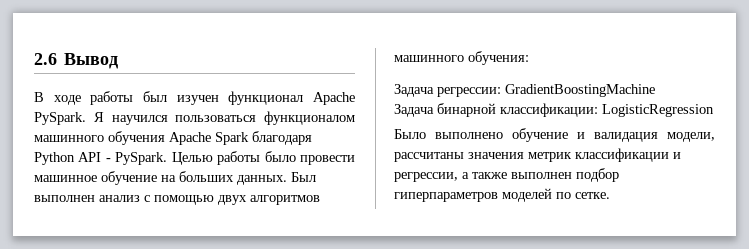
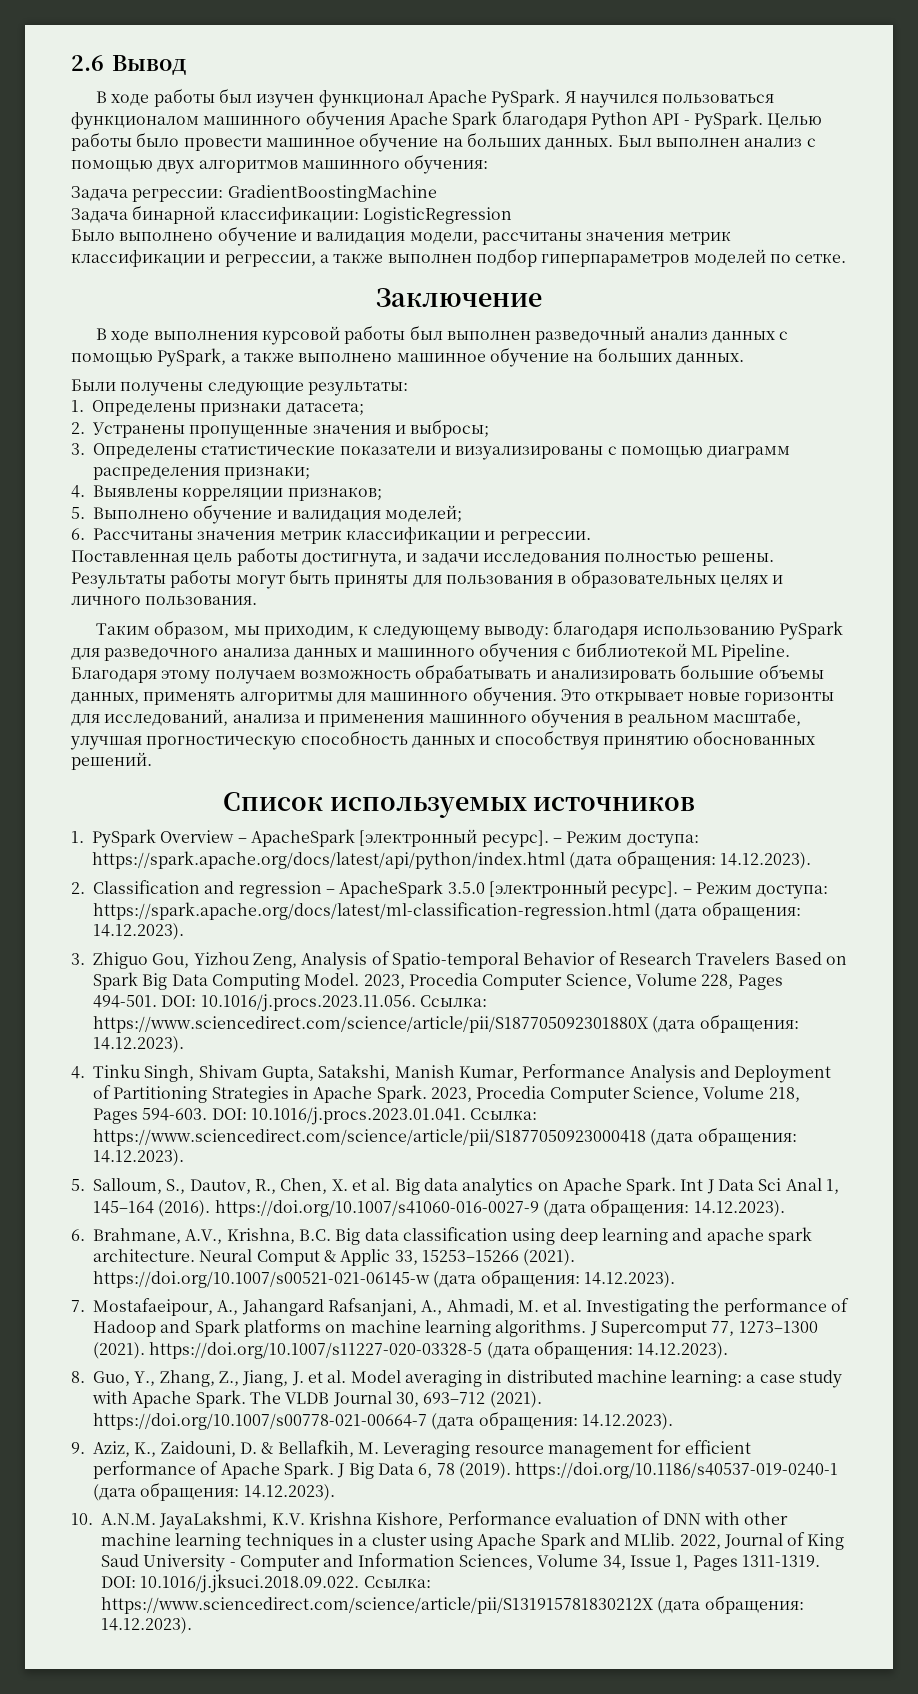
+ Заключение
+ В ходе выполнения курсовой работы был выполнен разведочный анализ данных с помощью PySpark, а также выполнено машинное обучение на больших данных.
+ Были получены следующие результаты:
+ 1. Определены признаки датасета;
+ 2. Устранены пропущенные значения и выбросы;
+ 3. Определены статистические показатели и визуализированы с помощью диаграмм распределения признаки;
+ 4. Выявлены корреляции признаков;
+ 5. Выполнено обучение и валидация моделей;
+ 6. Рассчитаны значения метрик классификации и регрессии.
+ Поставленная цель работы достигнута, и задачи исследования полностью решены. Результаты работы могут быть приняты для пользования в образовательных целях и личного пользования.
+ Таким образом, мы приходим, к следующему выводу: благодаря использованию PySpark для разведочного анализа данных и машинного обучения с библиотекой ML Pipeline. Благодаря этому получаем возможность обрабатывать и анализировать большие объемы данных, применять алгоритмы для машинного обучения. Это открывает новые горизонты для исследований, анализа и применения машинного обучения в реальном масштабе, улучшая прогностическую способность данных и способствуя принятию обоснованных решений.
+ Список используемых источников
+ 1. PySpark Overview – ApacheSpark [электронный ресурс]. – Режим доступа: https://spark.apache.org/docs/latest/api/python/index.html (дата обращения: 14.12.2023).
+ 2. Classification and regression – ApacheSpark 3.5.0 [электронный ресурс]. – Режим доступа: https://spark.apache.org/docs/latest/ml-classification-regression.html (дата обращения: 14.12.2023).
+ 3. Zhiguo Gou, Yizhou Zeng, Analysis of Spatio-temporal Behavior of Research Travelers Based on Spark Big Data Computing Model. 2023, Procedia Computer Science, Volume 228, Pages 494-501. DOI: 10.1016/j.procs.2023.11.056. Ссылка: https://www.sciencedirect.com/science/article/pii/S187705092301880X (дата обращения: 14.12.2023).
+ 4. Tinku Singh, Shivam Gupta, Satakshi, Manish Kumar, Performance Analysis and Deployment of Partitioning Strategies in Apache Spark. 2023, Procedia Computer Science, Volume 218, Pages 594-603. DOI: 10.1016/j.procs.2023.01.041. Ссылка: https://www.sciencedirect.com/science/article/pii/S1877050923000418 (дата обращения: 14.12.2023).
+ 5. Salloum, S., Dautov, R., Chen, X. et al. Big data analytics on Apache Spark. Int J Data Sci Anal 1, 145–164 (2016). https://doi.org/10.1007/s41060-016-0027-9 (дата обращения: 14.12.2023).
+ 6. Brahmane, A.V., Krishna, B.C. Big data classification using deep learning and apache spark architecture. Neural Comput & Applic 33, 15253–15266 (2021). https://doi.org/10.1007/s00521-021-06145-w (дата обращения: 14.12.2023).
+ 7. Mostafaeipour, A., Jahangard Rafsanjani, A., Ahmadi, M. et al. Investigating the performance of Hadoop and Spark platforms on machine learning algorithms. J Supercomput 77, 1273–1300 (2021). https://doi.org/10.1007/s11227-020-03328-5 (дата обращения: 14.12.2023).
+ 8. Guo, Y., Zhang, Z., Jiang, J. et al. Model averaging in distributed machine learning: a case study with Apache Spark. The VLDB Journal 30, 693–712 (2021). https://doi.org/10.1007/s00778-021-00664-7 (дата обращения: 14.12.2023).
+ 9. Aziz, K., Zaidouni, D. & Bellafkih, M. Leveraging resource management for efficient performance of Apache Spark. J Big Data 6, 78 (2019). https://doi.org/10.1186/s40537-019-0240-1 (дата обращения: 14.12.2023).
+ 10. A.N.M. JayaLakshmi, K.V. Krishna Kishore, Performance evaluation of DNN with other machine learning techniques in a cluster using Apache Spark and MLlib. 2022, Journal of King Saud University - Computer and Information Sciences, Volume 34, Issue 1, Pages 1311-1319. DOI: 10.1016/j.jksuci.2018.09.022. Ссылка: https://www.sciencedirect.com/science/article/pii/S131915781830212X (дата обращения: 14.12.2023).

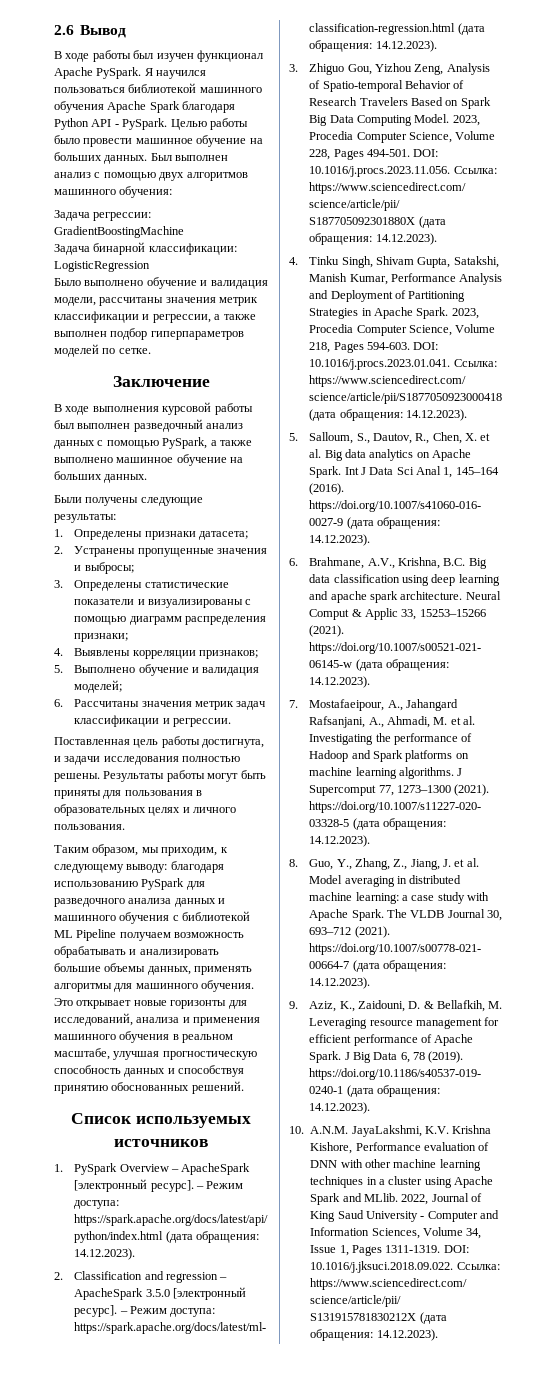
- Я научился пользоваться функционалом машинного обучения Apache Spark благодаря Python API - PySpark.
+ Я научился пользоваться библиотекой машинного обучения Apache Spark благодаря Python API - PySpark.
- 6. Рассчитаны значения метрик классификации и регрессии.
+ 6. Рассчитаны значения метрик задач классификации и регрессии.
- Таким образом, мы приходим, к следующему выводу: благодаря использованию PySpark для разведочного анализа данных и машинного обучения с библиотекой ML Pipeline. Благодаря этому получаем возможность обрабатывать и анализировать большие объемы данных, применять алгоритмы для машинного обучения.
+ Таким образом, мы приходим, к следующему выводу: благодаря использованию PySpark для разведочного анализа данных и машинного обучения с библиотекой ML Pipeline получаем возможность обрабатывать и анализировать большие объемы данных, применять алгоритмы для машинного обучения.

